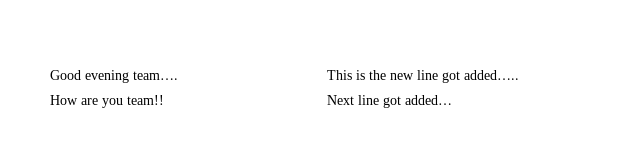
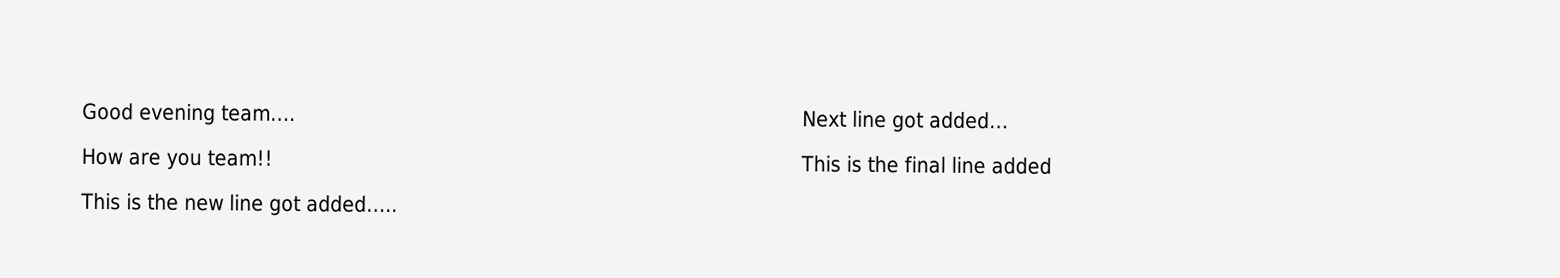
+ This is the final line added

